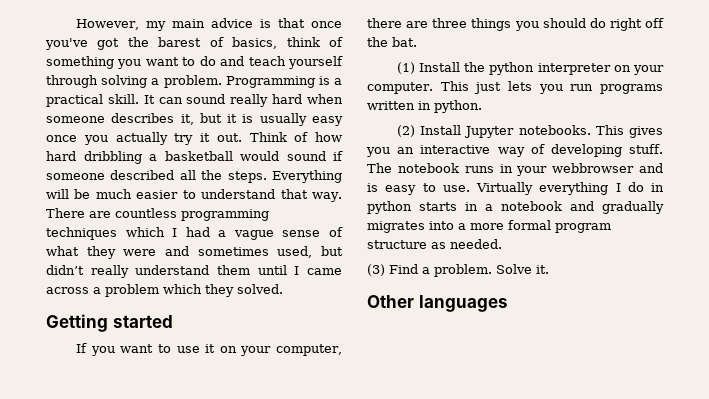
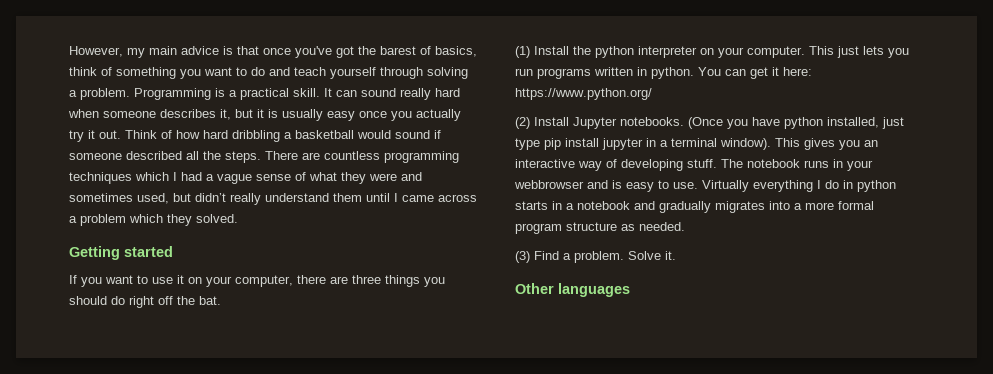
- Everything will be much easier to understand that way.
- This just lets you run programs written in python.
- (2) Install Jupyter notebooks.
+ This just lets you run programs written in python. You can get it here: https://www.python.org/
+ (2) Install Jupyter notebooks. (Once you have python installed, just type pip install jupyter in a terminal window).

